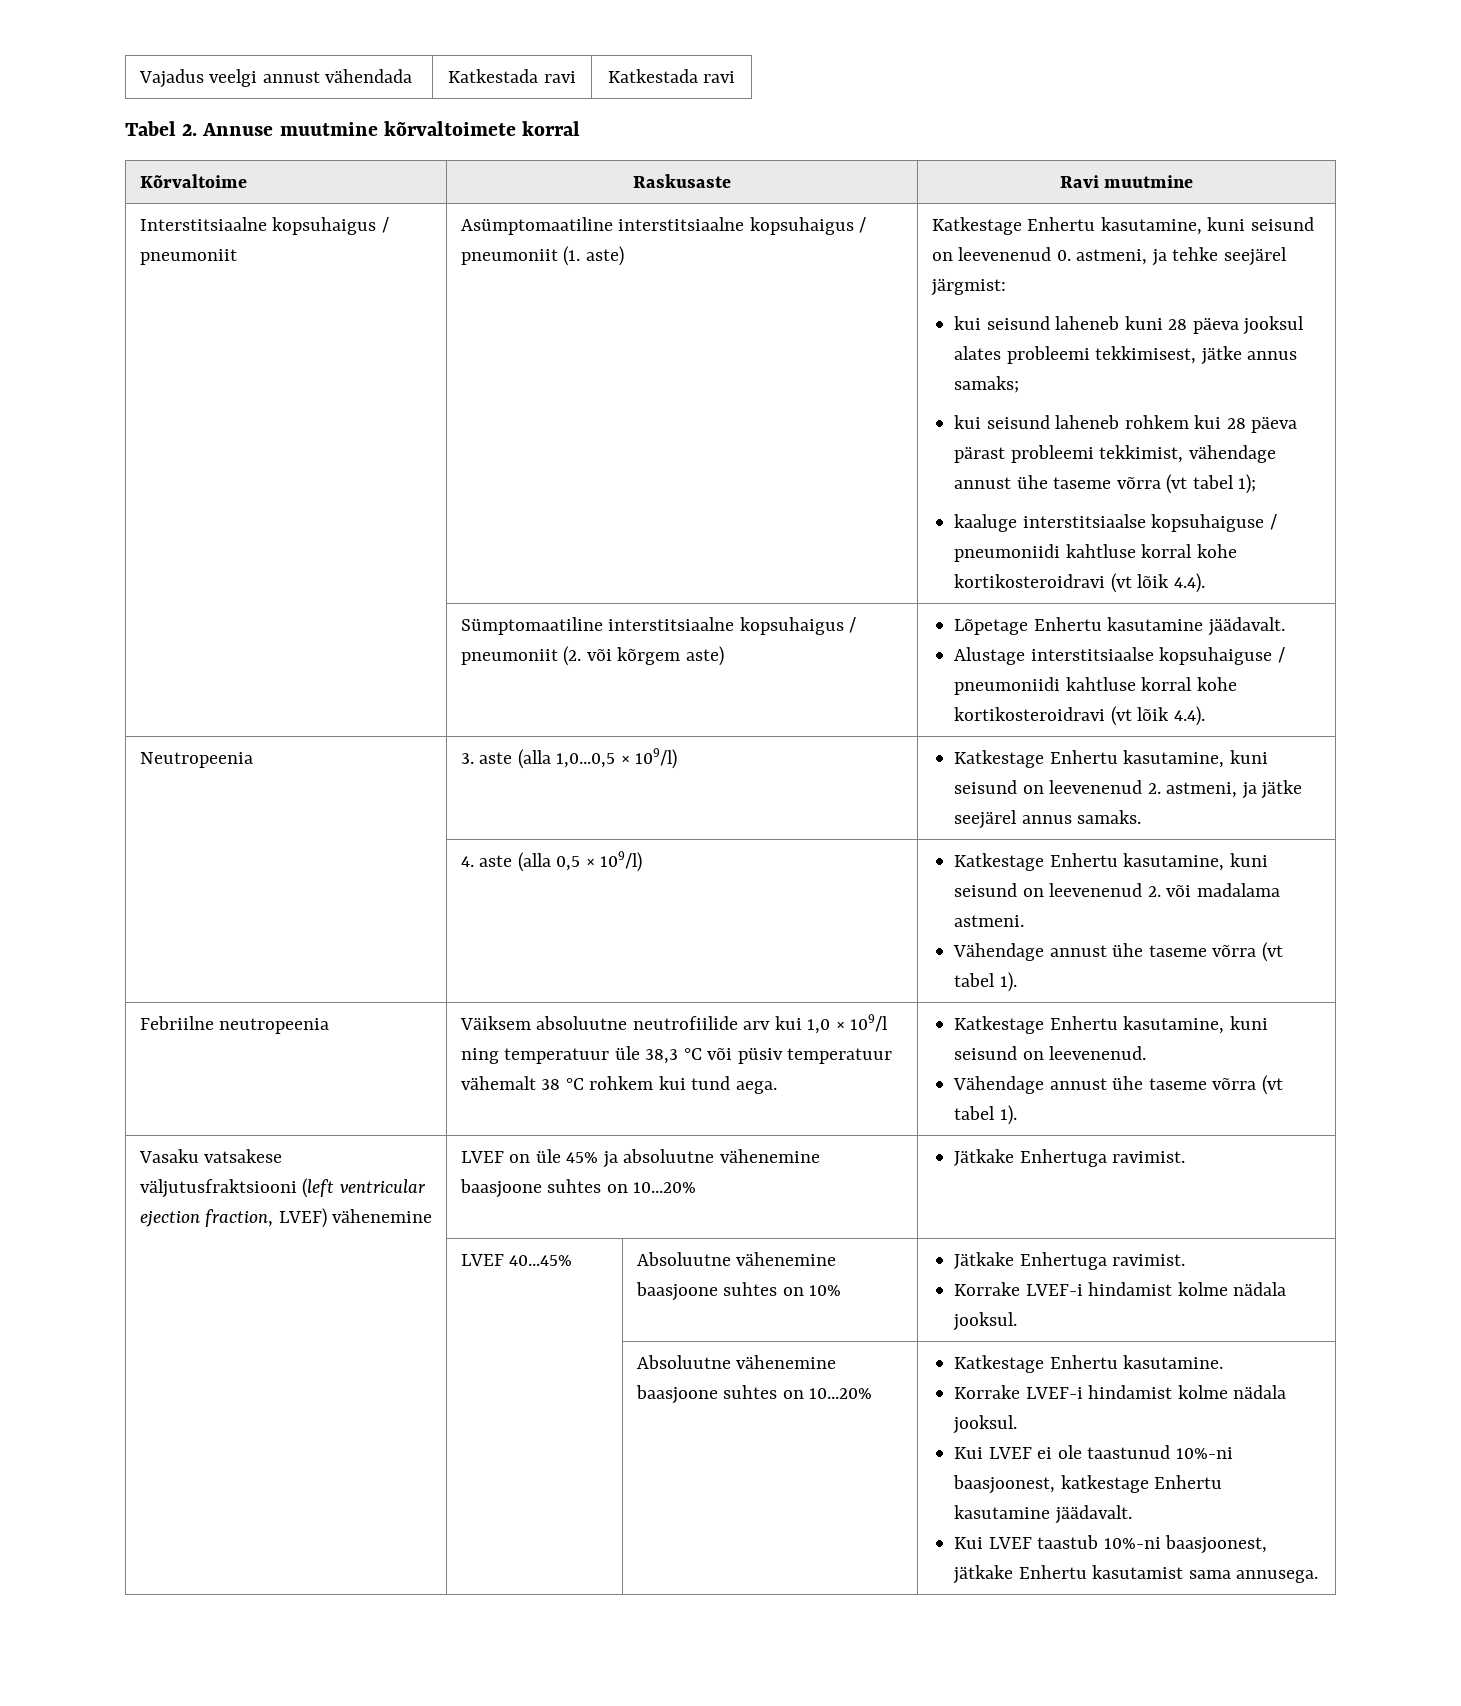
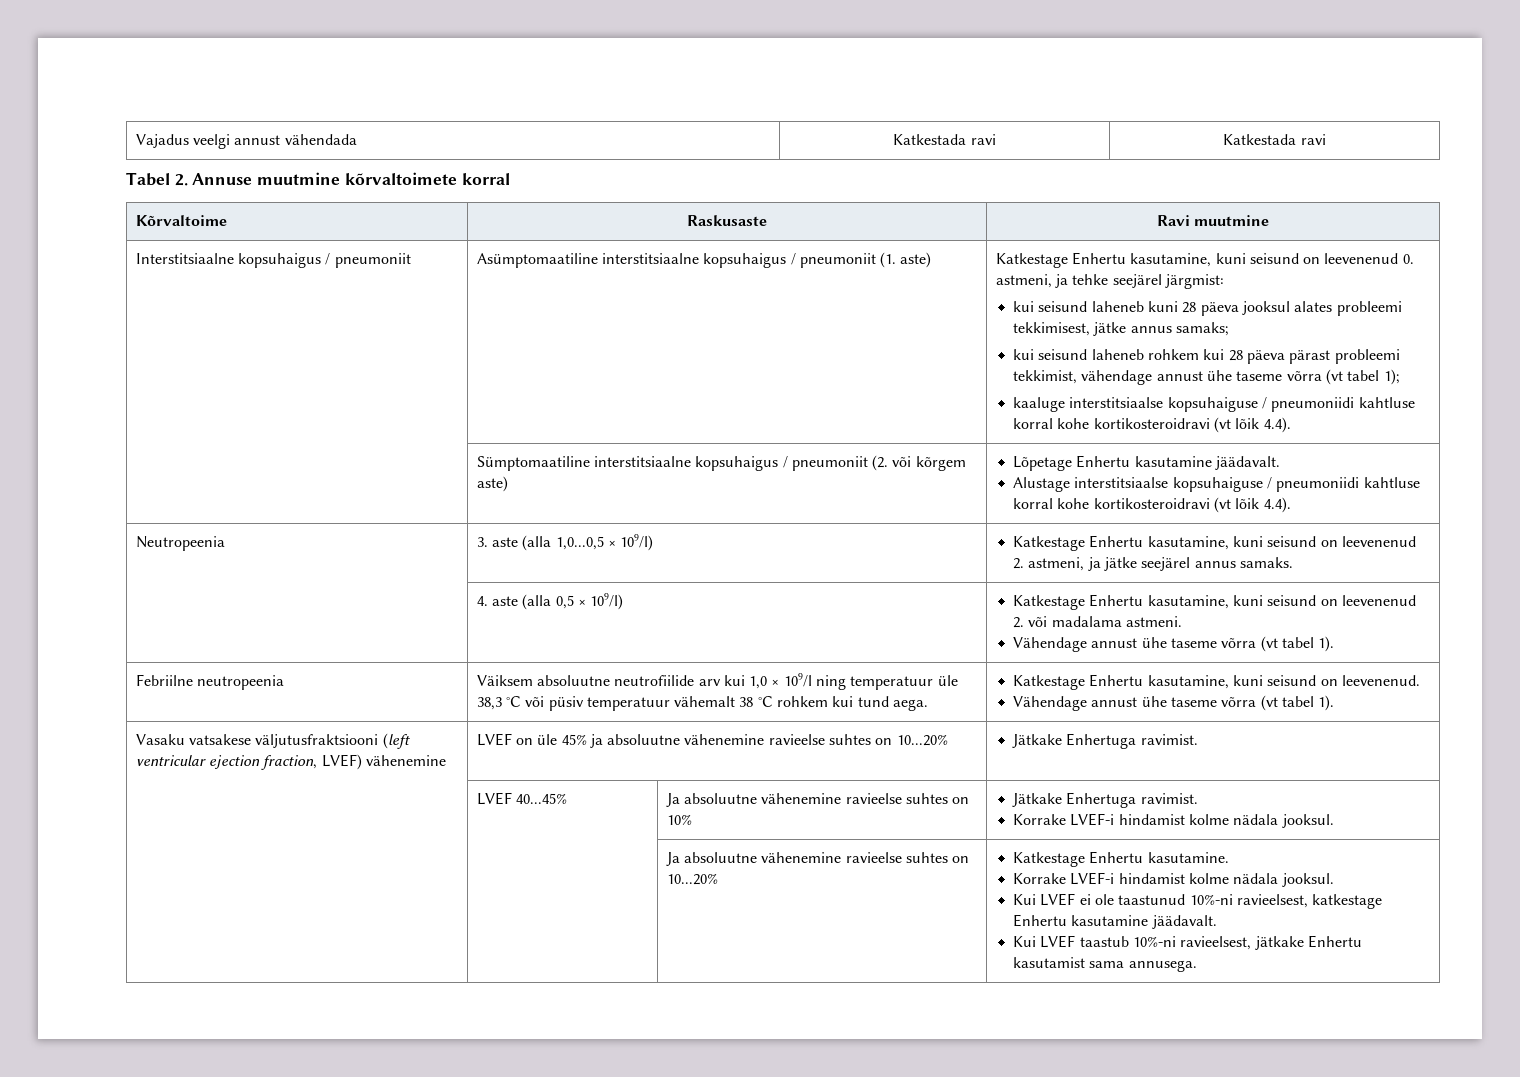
- Vasaku vatsakese väljutusfraktsiooni (left ventricular ejection fraction, LVEF) vähenemine | LVEF on üle 45% ja absoluutne vähenemine baasjoone suhtes on 10...20% | Jätkake Enhertuga ravimist.
+ Vasaku vatsakese väljutusfraktsiooni (left ventricular ejection fraction, LVEF) vähenemine | LVEF on üle 45% ja absoluutne vähenemine ravieelse suhtes on 10...20% | Jätkake Enhertuga ravimist.
- | LVEF 40...45% | Absoluutne vähenemine baasjoone suhtes on 10% | Jätkake Enhertuga ravimist.
+ | LVEF 40...45% | Ja absoluutne vähenemine ravieelse suhtes on 10% | Jätkake Enhertuga ravimist.
- | | Absoluutne vähenemine baasjoone suhtes on 10...20% | Katkestage Enhertu kasutamine.
+ | | Ja absoluutne vähenemine ravieelse suhtes on 10...20% | Katkestage Enhertu kasutamine.
  Korrake LVEF-i hindamist kolme nädala jooksul.
- Kui LVEF ei ole taastunud 10%-ni baasjoonest, katkestage Enhertu kasutamine jäädavalt.
- Kui LVEF taastub 10%-ni baasjoonest, jätkake Enhertu kasutamist sama annusega.
+ Kui LVEF ei ole taastunud 10%-ni ravieelsest, katkestage Enhertu kasutamine jäädavalt.
+ Kui LVEF taastub 10%-ni ravieelsest, jätkake Enhertu kasutamist sama annusega.

